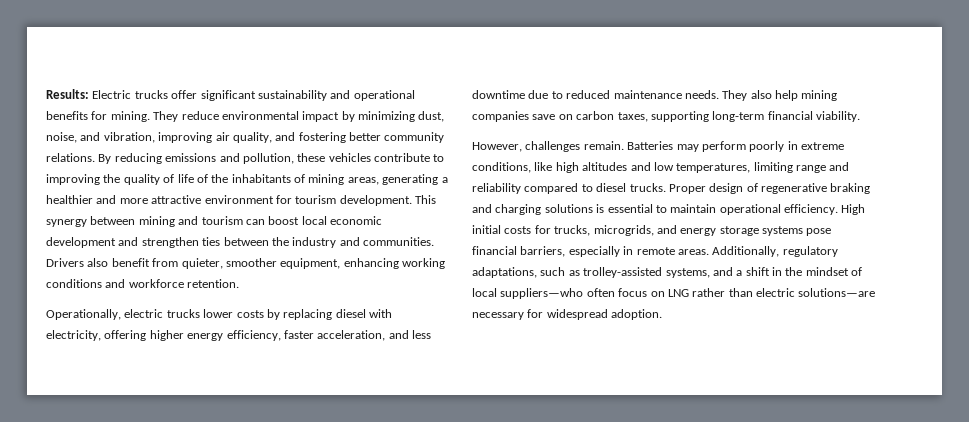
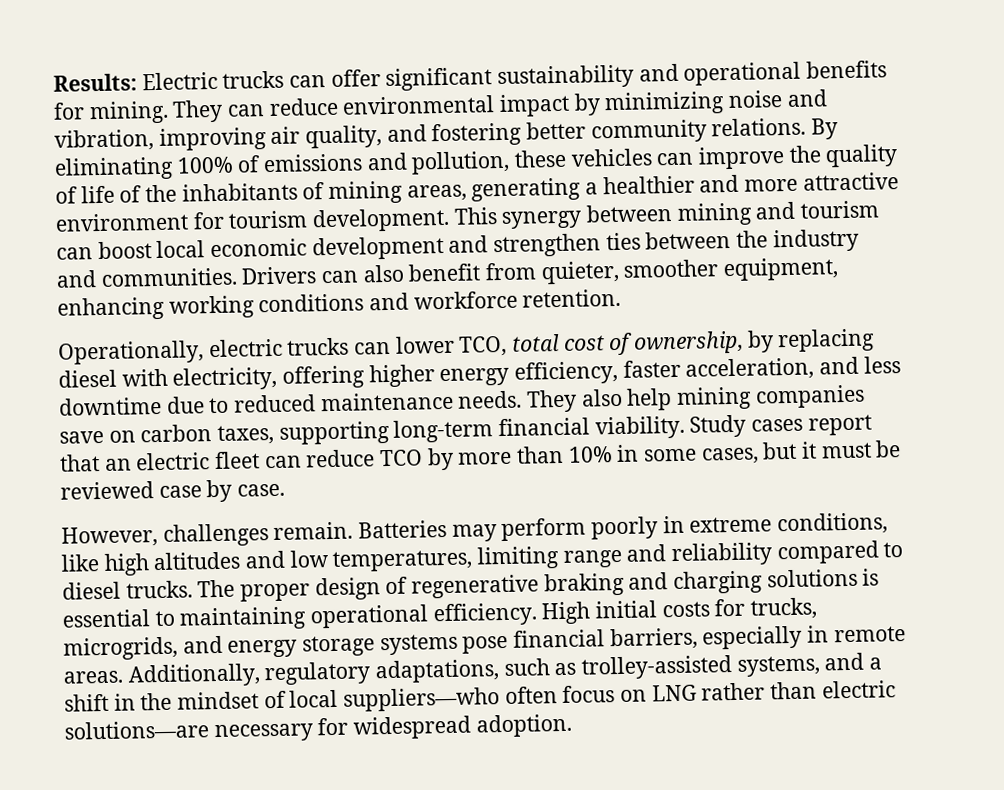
- Results: Electric trucks offer significant sustainability and operational benefits for mining.
+ Results: Electric trucks can offer significant sustainability and operational benefits for mining.
- They reduce environmental impact by minimizing dust, noise, and vibration, improving air quality, and fostering better community relations.
+ They can reduce environmental impact by minimizing noise and vibration, improving air quality, and fostering better community relations.
- By reducing emissions and pollution, these vehicles contribute to improving the quality of life of the inhabitants of mining areas, generating a healthier and more attractive environment for tourism development.
+ By eliminating 100% of emissions and pollution, these vehicles can improve the quality of life of the inhabitants of mining areas, generating a healthier and more attractive environment for tourism development.
- Drivers also benefit from quieter, smoother equipment, enhancing working conditions and workforce retention.
+ Drivers can also benefit from quieter, smoother equipment, enhancing working conditions and workforce retention.
- Operationally, electric trucks lower costs by replacing diesel with electricity, offering higher energy efficiency, faster acceleration, and less downtime due to reduced maintenance needs.
+ Operationally, electric trucks can lower TCO, total cost of ownership, by replacing diesel with electricity, offering higher energy efficiency, faster acceleration, and less downtime due to reduced maintenance needs.
+ Study cases report that an electric fleet can reduce TCO by more than 10% in some cases, but it must be reviewed case by case.
- Proper design of regenerative braking and charging solutions is essential to maintain operational efficiency.
+ The proper design of regenerative braking and charging solutions is essential to maintaining operational efficiency.

